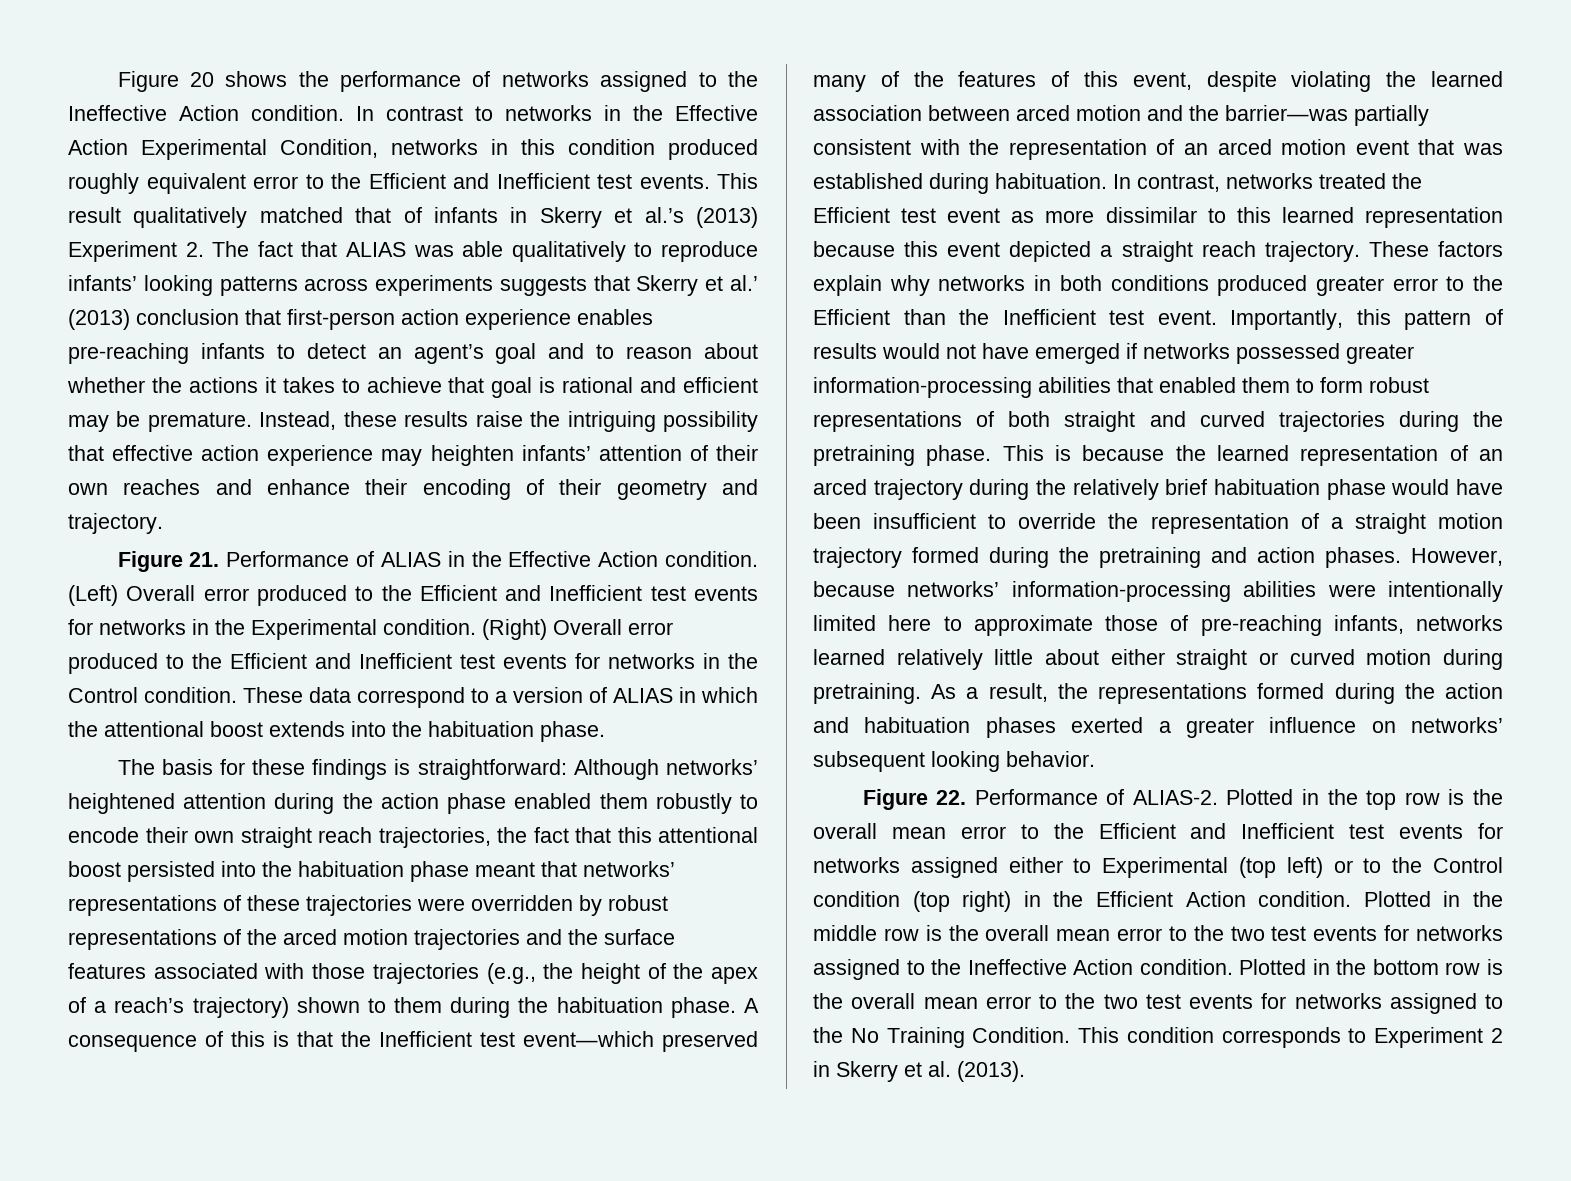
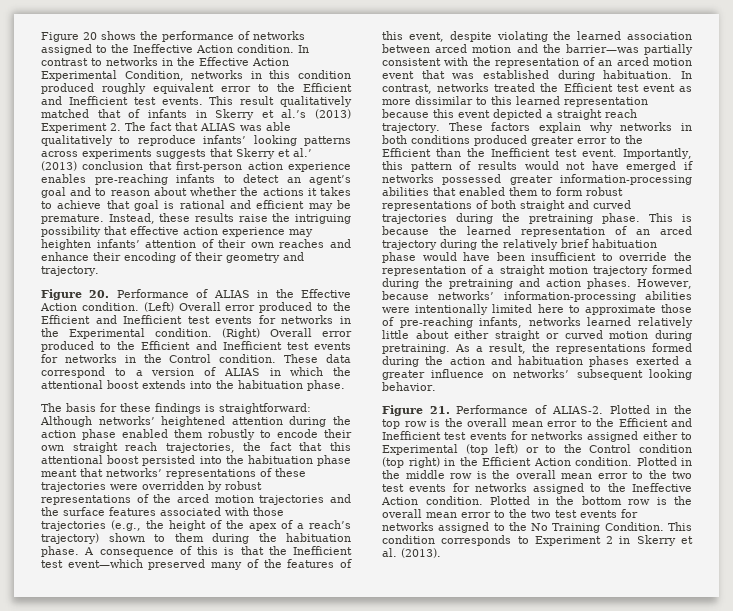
- Figure 21. Performance of ALIAS in the Effective Action condition.
+ Figure 20. Performance of ALIAS in the Effective Action condition.
- Figure 22. Performance of ALIAS-2.
+ Figure 21. Performance of ALIAS-2.

